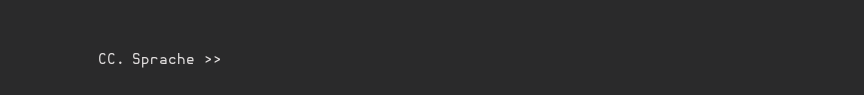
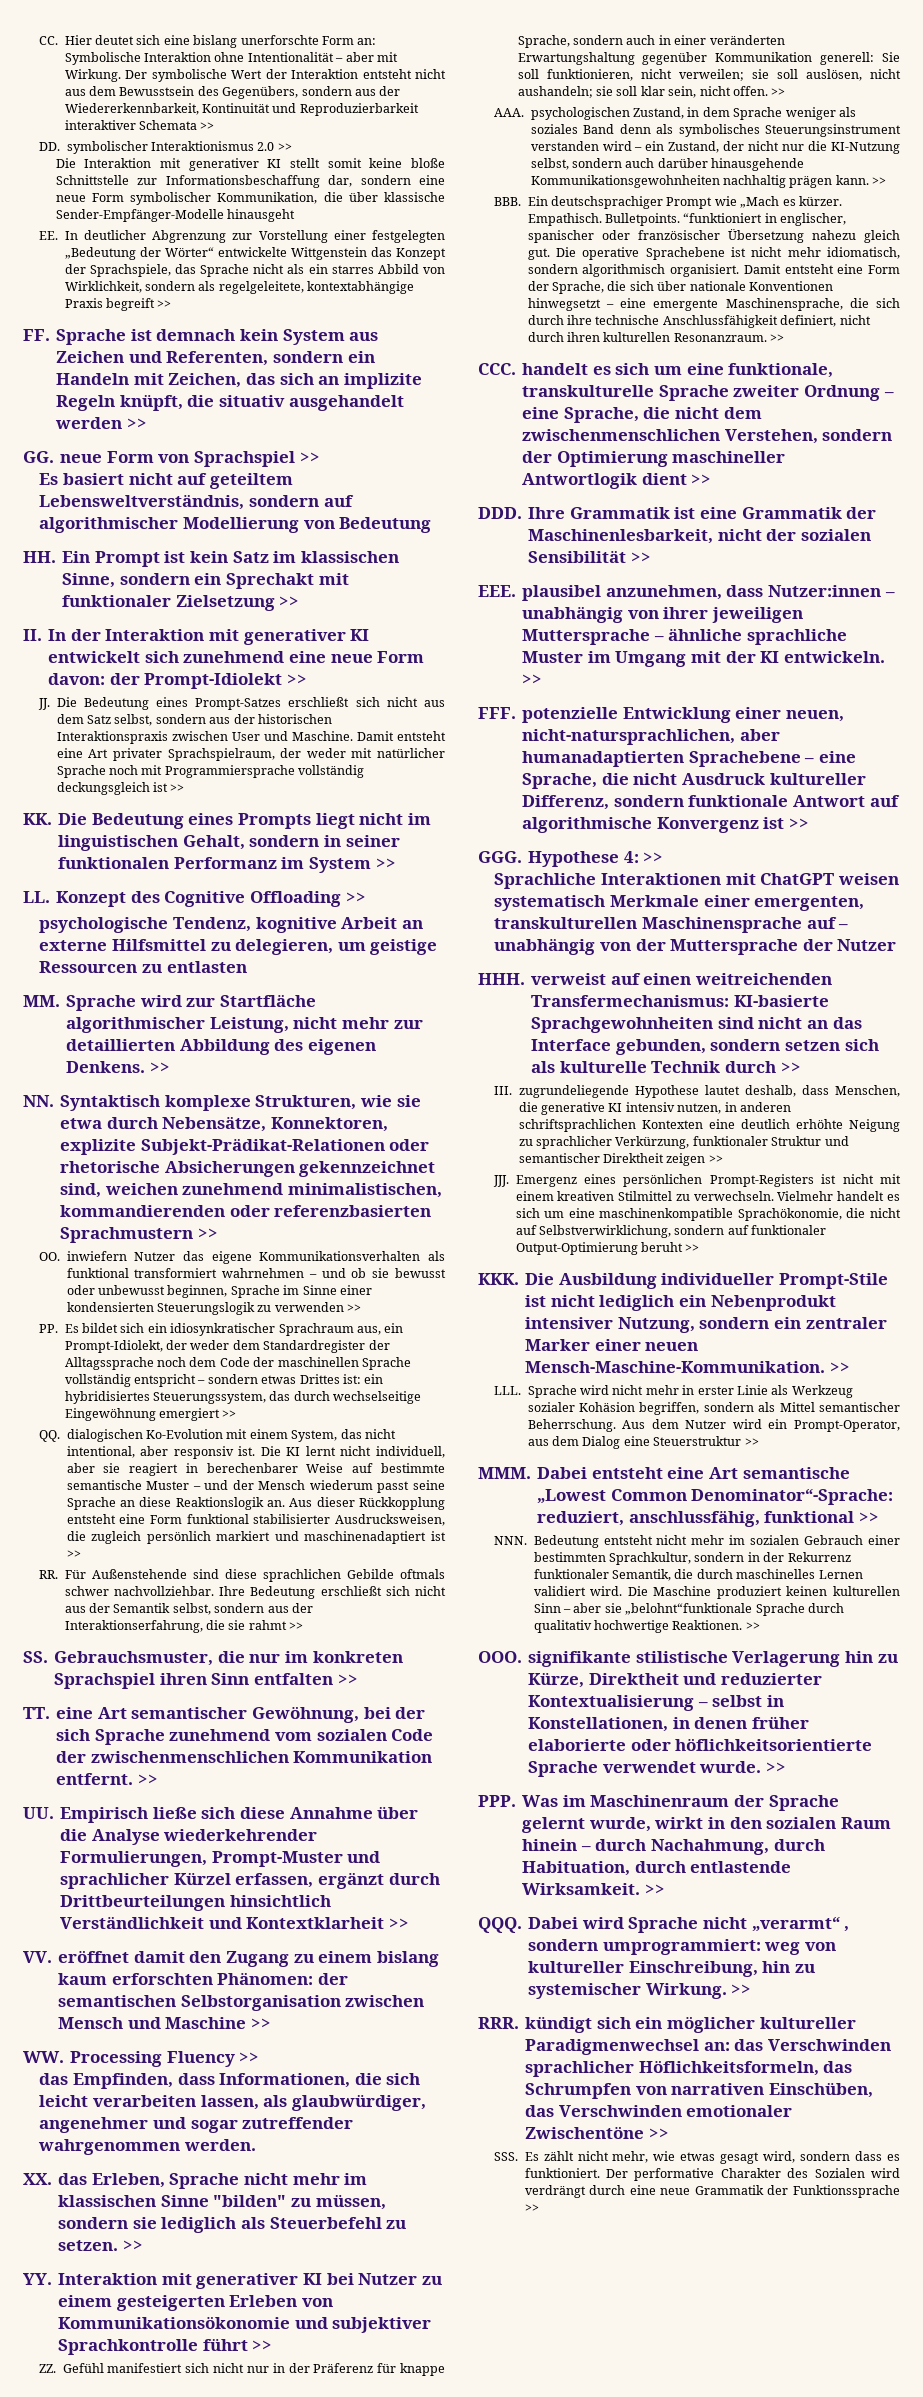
- CC. Sprache >>
+ CC. Hier deutet sich eine bislang unerforschte Form an: Symbolische Interaktion ohne Intentionalität – aber mit Wirkung. Der symbolische Wert der Interaktion entsteht nicht aus dem Bewusstsein des Gegenübers, sondern aus der Wiedererkennbarkeit, Kontinuität und Reproduzierbarkeit interaktiver Schemata >>
+ DD. symbolischer Interaktionismus 2.0 >>
+ Die Interaktion mit generativer KI stellt somit keine bloße Schnittstelle zur Informationsbeschaffung dar, sondern eine neue Form symbolischer Kommunikation, die über klassische Sender-Empfänger-Modelle hinausgeht
+ EE. In deutlicher Abgrenzung zur Vorstellung einer festgelegten „Bedeutung der Wörter“ entwickelte Wittgenstein das Konzept der Sprachspiele, das Sprache nicht als ein starres Abbild von Wirklichkeit, sondern als regelgeleitete, kontextabhängige Praxis begreift >>
+ FF. Sprache ist demnach kein System aus Zeichen und Referenten, sondern ein Handeln mit Zeichen, das sich an implizite Regeln knüpft, die situativ ausgehandelt werden >>
+ GG. neue Form von Sprachspiel >>
+ Es basiert nicht auf geteiltem Lebensweltverständnis, sondern auf algorithmischer Modellierung von Bedeutung
+ HH. Ein Prompt ist kein Satz im klassischen Sinne, sondern ein Sprechakt mit funktionaler Zielsetzung >>
+ II. In der Interaktion mit generativer KI entwickelt sich zunehmend eine neue Form davon: der Prompt-Idiolekt >>
+ JJ. Die Bedeutung eines Prompt-Satzes erschließt sich nicht aus dem Satz selbst, sondern aus der historischen Interaktionspraxis zwischen User und Maschine. Damit entsteht eine Art privater Sprachspielraum, der weder mit natürlicher Sprache noch mit Programmiersprache vollständig deckungsgleich ist >>
+ KK. Die Bedeutung eines Prompts liegt nicht im linguistischen Gehalt, sondern in seiner funktionalen Performanz im System >>
+ LL. Konzept des Cognitive Offloading >>
+ psychologische Tendenz, kognitive Arbeit an externe Hilfsmittel zu delegieren, um geistige Ressourcen zu entlasten
+ MM. Sprache wird zur Startfläche algorithmischer Leistung, nicht mehr zur detaillierten Abbildung des eigenen Denkens. >>
+ NN. Syntaktisch komplexe Strukturen, wie sie etwa durch Nebensätze, Konnektoren, explizite Subjekt-Prädikat-Relationen oder rhetorische Absicherungen gekennzeichnet sind, weichen zunehmend minimalistischen, kommandierenden oder referenzbasierten Sprachmustern >>
+ OO. inwiefern Nutzer das eigene Kommunikationsverhalten als funktional transformiert wahrnehmen – und ob sie bewusst oder unbewusst beginnen, Sprache im Sinne einer kondensierten Steuerungslogik zu verwenden >>
+ PP. Es bildet sich ein idiosynkratischer Sprachraum aus, ein Prompt-Idiolekt, der weder dem Standardregister der Alltagssprache noch dem Code der maschinellen Sprache vollständig entspricht – sondern etwas Drittes ist: ein hybridisiertes Steuerungssystem, das durch wechselseitige Eingewöhnung emergiert >>
+ QQ. dialogischen Ko-Evolution mit einem System, das nicht intentional, aber responsiv ist. Die KI lernt nicht individuell, aber sie reagiert in berechenbarer Weise auf bestimmte semantische Muster – und der Mensch wiederum passt seine Sprache an diese Reaktionslogik an. Aus dieser Rückkopplung entsteht eine Form funktional stabilisierter Ausdrucksweisen, die zugleich persönlich markiert und maschinenadaptiert ist >>
+ RR. Für Außenstehende sind diese sprachlichen Gebilde oftmals schwer nachvollziehbar. Ihre Bedeutung erschließt sich nicht aus der Semantik selbst, sondern aus der Interaktionserfahrung, die sie rahmt >>
+ SS. Gebrauchsmuster, die nur im konkreten Sprachspiel ihren Sinn entfalten >>
+ TT. eine Art semantischer Gewöhnung, bei der sich Sprache zunehmend vom sozialen Code der zwischenmenschlichen Kommunikation entfernt. >>
+ UU. Empirisch ließe sich diese Annahme über die Analyse wiederkehrender Formulierungen, Prompt-Muster und sprachlicher Kürzel erfassen, ergänzt durch Drittbeurteilungen hinsichtlich Verständlichkeit und Kontextklarheit >>
+ VV. eröffnet damit den Zugang zu einem bislang kaum erforschten Phänomen: der semantischen Selbstorganisation zwischen Mensch und Maschine >>
+ WW. Processing Fluency >>
+ das Empfinden, dass Informationen, die sich leicht verarbeiten lassen, als glaubwürdiger, angenehmer und sogar zutreffender wahrgenommen werden.
+ XX. das Erleben, Sprache nicht mehr im klassischen Sinne "bilden" zu müssen, sondern sie lediglich als Steuerbefehl zu setzen. >>
+ YY. Interaktion mit generativer KI bei Nutzer zu einem gesteigerten Erleben von Kommunikationsökonomie und subjektiver Sprachkontrolle führt >>
+ ZZ. Gefühl manifestiert sich nicht nur in der Präferenz für knappe Sprache, sondern auch in einer veränderten Erwartungshaltung gegenüber Kommunikation generell: Sie soll funktionieren, nicht verweilen; sie soll auslösen, nicht aushandeln; sie soll klar sein, nicht offen. >>
+ AAA. psychologischen Zustand, in dem Sprache weniger als soziales Band denn als symbolisches Steuerungsinstrument verstanden wird – ein Zustand, der nicht nur die KI-Nutzung selbst, sondern auch darüber hinausgehende Kommunikationsgewohnheiten nachhaltig prägen kann. >>
+ BBB. Ein deutschsprachiger Prompt wie „Mach es kürzer. Empathisch. Bulletpoints. “funktioniert in englischer, spanischer oder französischer Übersetzung nahezu gleich gut. Die operative Sprachebene ist nicht mehr idiomatisch, sondern algorithmisch organisiert. Damit entsteht eine Form der Sprache, die sich über nationale Konventionen hinwegsetzt – eine emergente Maschinensprache, die sich durch ihre technische Anschlussfähigkeit definiert, nicht durch ihren kulturellen Resonanzraum. >>
+ CCC. handelt es sich um eine funktionale, transkulturelle Sprache zweiter Ordnung – eine Sprache, die nicht dem zwischenmenschlichen Verstehen, sondern der Optimierung maschineller Antwortlogik dient >>
+ DDD. Ihre Grammatik ist eine Grammatik der Maschinenlesbarkeit, nicht der sozialen Sensibilität >>
+ EEE. plausibel anzunehmen, dass Nutzer:innen – unabhängig von ihrer jeweiligen Muttersprache – ähnliche sprachliche Muster im Umgang mit der KI entwickeln. >>
+ FFF. potenzielle Entwicklung einer neuen, nicht-natursprachlichen, aber humanadaptierten Sprachebene – eine Sprache, die nicht Ausdruck kultureller Differenz, sondern funktionale Antwort auf algorithmische Konvergenz ist >>
+ GGG. Hypothese 4: >>
+ Sprachliche Interaktionen mit ChatGPT weisen systematisch Merkmale einer emergenten, transkulturellen Maschinensprache auf – unabhängig von der Muttersprache der Nutzer
+ HHH. verweist auf einen weitreichenden Transfermechanismus: KI-basierte Sprachgewohnheiten sind nicht an das Interface gebunden, sondern setzen sich als kulturelle Technik durch >>
+ III. zugrundeliegende Hypothese lautet deshalb, dass Menschen, die generative KI intensiv nutzen, in anderen schriftsprachlichen Kontexten eine deutlich erhöhte Neigung zu sprachlicher Verkürzung, funktionaler Struktur und semantischer Direktheit zeigen >>
+ JJJ. Emergenz eines persönlichen Prompt-Registers ist nicht mit einem kreativen Stilmittel zu verwechseln. Vielmehr handelt es sich um eine maschinenkompatible Sprachökonomie, die nicht auf Selbstverwirklichung, sondern auf funktionaler Output-Optimierung beruht >>
+ KKK. Die Ausbildung individueller Prompt-Stile ist nicht lediglich ein Nebenprodukt intensiver Nutzung, sondern ein zentraler Marker einer neuen Mensch-Maschine-Kommunikation. >>
+ LLL. Sprache wird nicht mehr in erster Linie als Werkzeug sozialer Kohäsion begriffen, sondern als Mittel semantischer Beherrschung. Aus dem Nutzer wird ein Prompt-Operator, aus dem Dialog eine Steuerstruktur >>
+ MMM. Dabei entsteht eine Art semantische „Lowest Common Denominator“-Sprache: reduziert, anschlussfähig, funktional >>
+ NNN. Bedeutung entsteht nicht mehr im sozialen Gebrauch einer bestimmten Sprachkultur, sondern in der Rekurrenz funktionaler Semantik, die durch maschinelles Lernen validiert wird. Die Maschine produziert keinen kulturellen Sinn – aber sie „belohnt“funktionale Sprache durch qualitativ hochwertige Reaktionen. >>
+ OOO. signifikante stilistische Verlagerung hin zu Kürze, Direktheit und reduzierter Kontextualisierung – selbst in Konstellationen, in denen früher elaborierte oder höflichkeitsorientierte Sprache verwendet wurde. >>
+ PPP. Was im Maschinenraum der Sprache gelernt wurde, wirkt in den sozialen Raum hinein – durch Nachahmung, durch Habituation, durch entlastende Wirksamkeit. >>
+ QQQ. Dabei wird Sprache nicht „verarmt“ , sondern umprogrammiert: weg von kultureller Einschreibung, hin zu systemischer Wirkung. >>
+ RRR. kündigt sich ein möglicher kultureller Paradigmenwechsel an: das Verschwinden sprachlicher Höflichkeitsformeln, das Schrumpfen von narrativen Einschüben, das Verschwinden emotionaler Zwischentöne >>
+ SSS. Es zählt nicht mehr, wie etwas gesagt wird, sondern dass es funktioniert. Der performative Charakter des Sozialen wird verdrängt durch eine neue Grammatik der Funktionssprache >>

